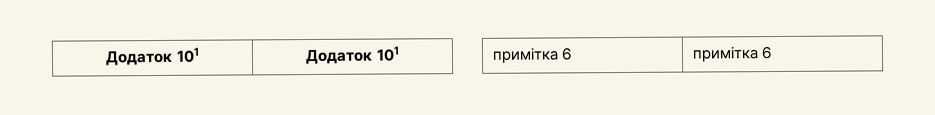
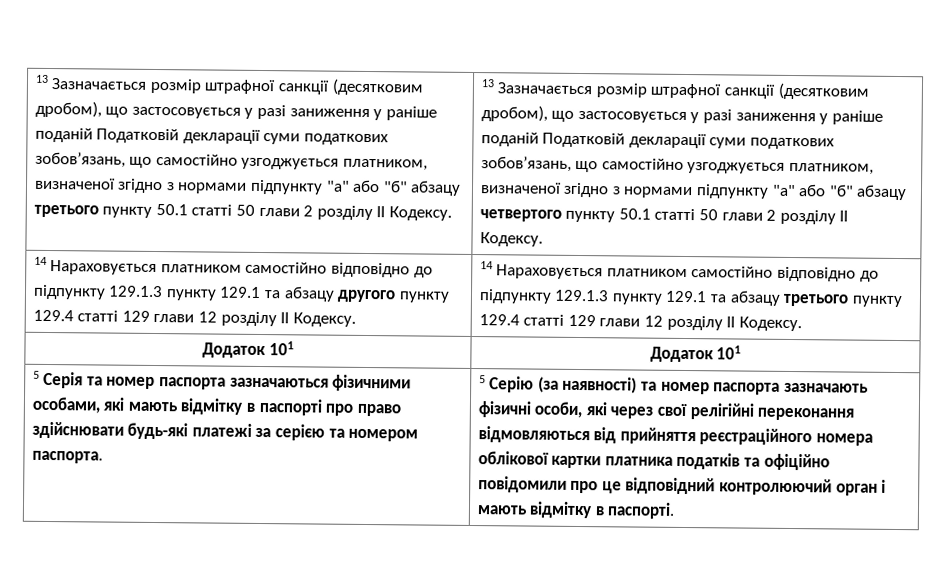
+ 13 Зазначається розмір штрафної санкції (десятковим дробом), що застосовується у разі заниження у раніше поданій Податковій декларації суми податкових зобов’язань, що самостійно узгоджується платником, визначеної згідно з нормами підпункту "а" або "б" абзацу третього пункту 50.1 статті 50 глави 2 розділу ІІ Кодексу. | 13 Зазначається розмір штрафної санкції (десятковим дробом), що застосовується у разі заниження у раніше поданій Податковій декларації суми податкових зобов’язань, що самостійно узгоджується платником, визначеної згідно з нормами підпункту "а" або "б" абзацу четвертого пункту 50.1 статті 50 глави 2 розділу ІІ Кодексу.
+ 14 Нараховується платником самостійно відповідно до підпункту 129.1.3 пункту 129.1 та абзацу другого пункту 129.4 статті 129 глави 12 розділу ІІ Кодексу. | 14 Нараховується платником самостійно відповідно до підпункту 129.1.3 пункту 129.1 та абзацу третього пункту 129.4 статті 129 глави 12 розділу ІІ Кодексу.
  Додаток 101 | Додаток 101
- примітка 6 | примітка 6
+ 5 Серія та номер паспорта зазначаються фізичними особами, які мають відмітку в паспорті про право здійснювати будь-які платежі за серією та номером паспорта. | 5 Серію (за наявності) та номер паспорта зазначають фізичні особи, які через свої релігійні переконання відмовляються від прийняття реєстраційного номера облікової картки платника податків та офіційно повідомили про це відповідний контролюючий орган і мають відмітку в паспорті.

